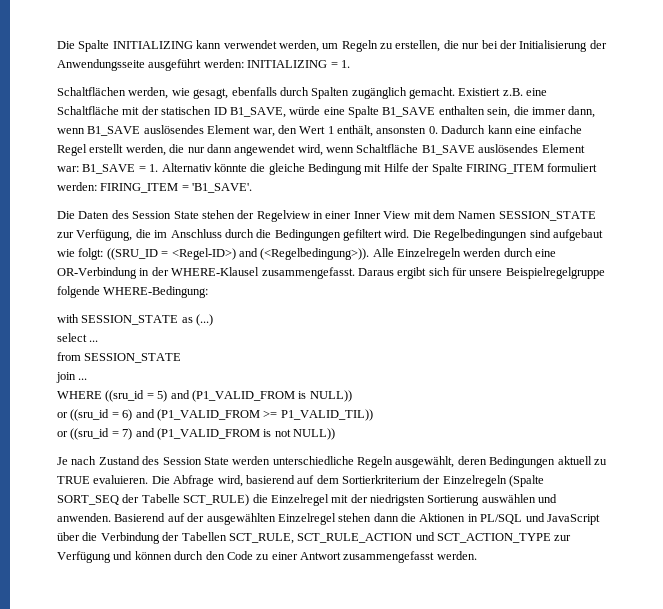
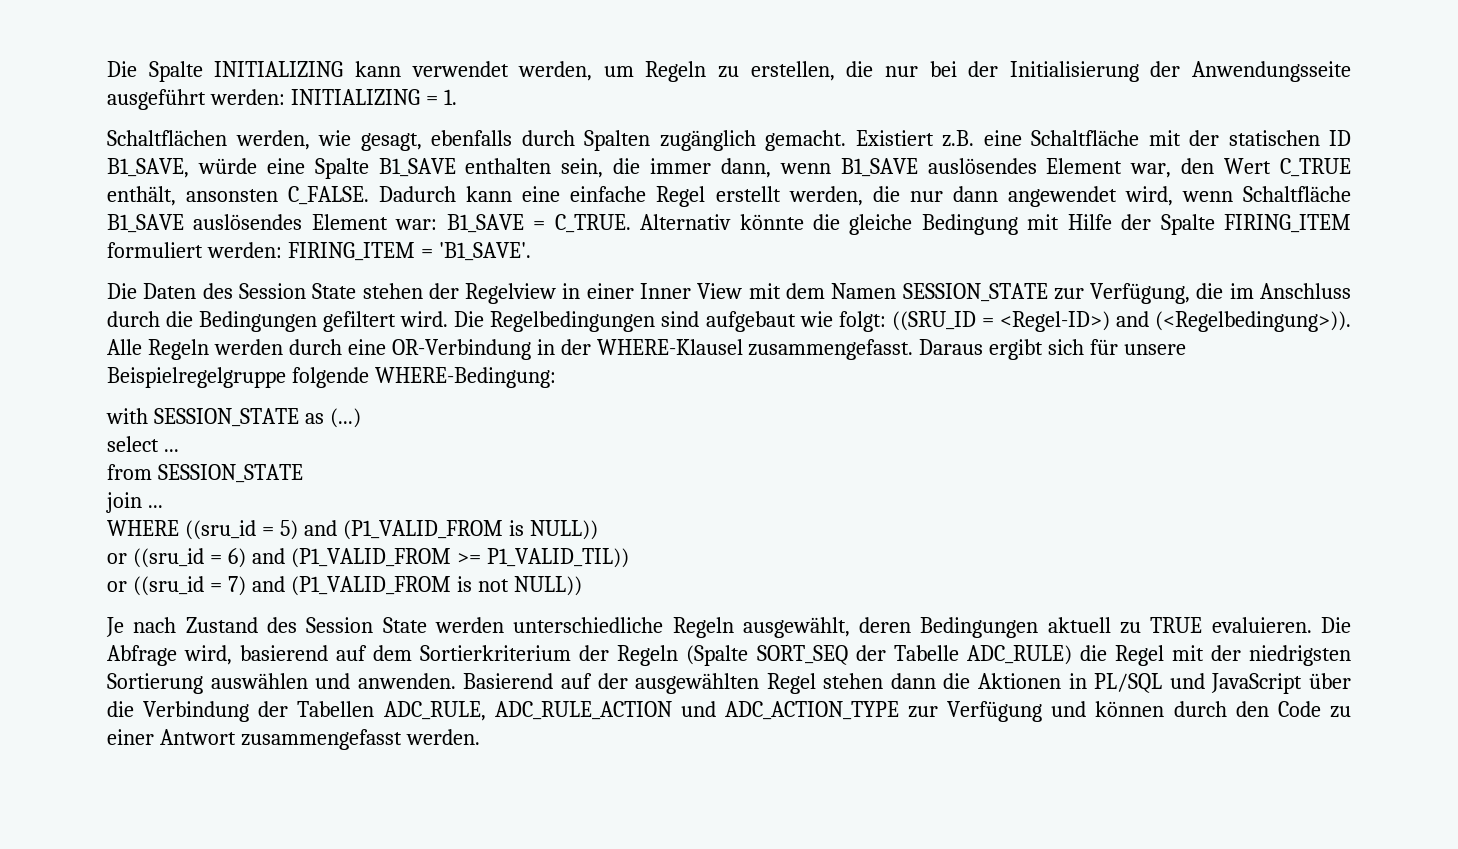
- Existiert z.B. eine Schaltfläche mit der statischen ID B1_SAVE, würde eine Spalte B1_SAVE enthalten sein, die immer dann, wenn B1_SAVE auslösendes Element war, den Wert 1 enthält, ansonsten 0. Dadurch kann eine einfache Regel erstellt werden, die nur dann angewendet wird, wenn Schaltfläche B1_SAVE auslösendes Element war:
+ Existiert z.B. eine Schaltfläche mit der statischen ID B1_SAVE, würde eine Spalte B1_SAVE enthalten sein, die immer dann, wenn B1_SAVE auslösendes Element war, den Wert C_TRUE enthält, ansonsten C_FALSE. Dadurch kann eine einfache Regel erstellt werden, die nur dann angewendet wird, wenn Schaltfläche B1_SAVE auslösendes Element war:
- B1_SAVE = 1. Alternativ könnte die gleiche Bedingung mit Hilfe der Spalte FIRING_ITEM formuliert werden:
+ B1_SAVE = C_TRUE. Alternativ könnte die gleiche Bedingung mit Hilfe der Spalte FIRING_ITEM formuliert werden:
- Alle Einzelregeln werden durch eine OR-Verbindung in der WHERE-Klausel zusammengefasst.
+ Alle Regeln werden durch eine OR-Verbindung in der WHERE-Klausel zusammengefasst.
- Die Abfrage wird, basierend auf dem Sortierkriterium der Einzelregeln (Spalte SORT_SEQ der Tabelle SCT_RULE) die Einzelregel mit der niedrigsten Sortierung auswählen und anwenden.
+ Die Abfrage wird, basierend auf dem Sortierkriterium der Regeln (Spalte SORT_SEQ der Tabelle ADC_RULE) die Regel mit der niedrigsten Sortierung auswählen und anwenden.
- Basierend auf der ausgewählten Einzelregel stehen dann die Aktionen in PL/SQL und JavaScript über die Verbindung der Tabellen SCT_RULE, SCT_RULE_ACTION und SCT_ACTION_TYPE zur Verfügung und können durch den Code zu einer Antwort zusammengefasst werden.
+ Basierend auf der ausgewählten Regel stehen dann die Aktionen in PL/SQL und JavaScript über die Verbindung der Tabellen ADC_RULE, ADC_RULE_ACTION und ADC_ACTION_TYPE zur Verfügung und können durch den Code zu einer Antwort zusammengefasst werden.

